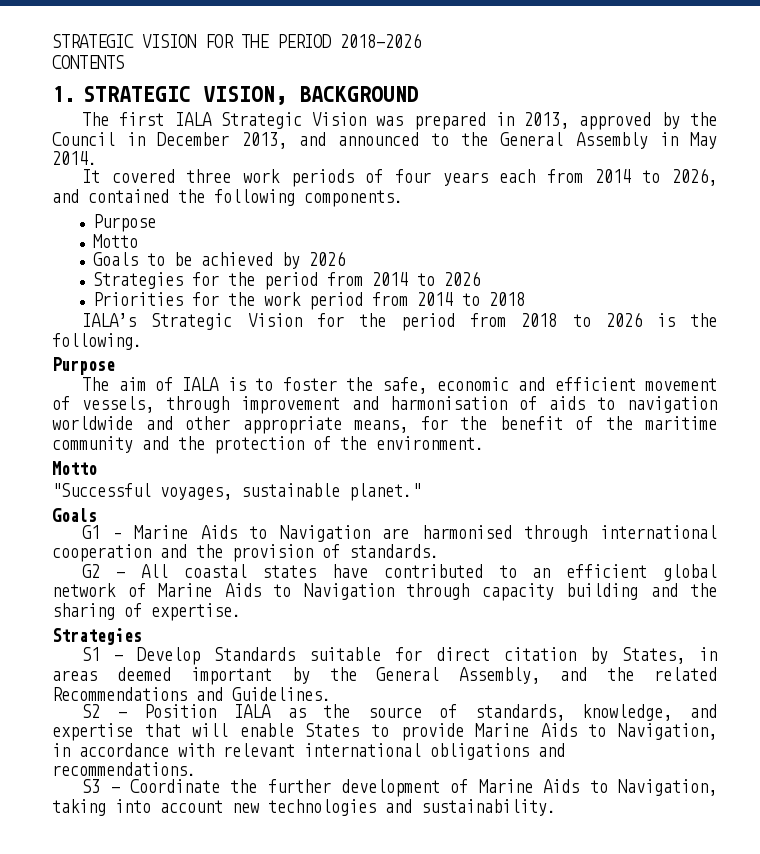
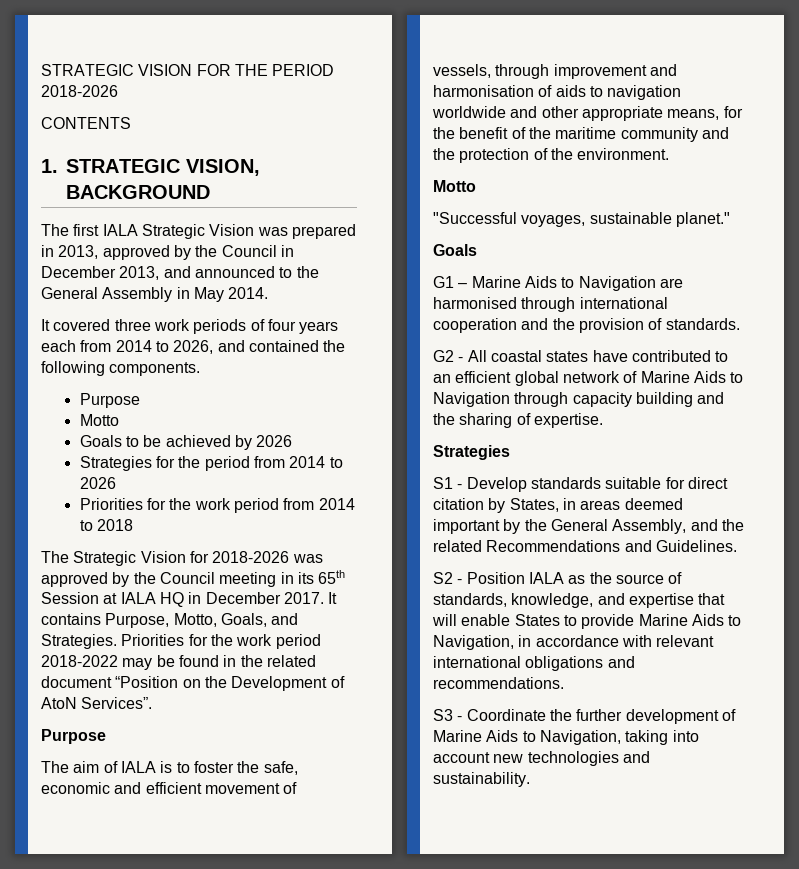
- IALA’s Strategic Vision for the period from 2018 to 2026 is the following.
+ The Strategic Vision for 2018-2026 was approved by the Council meeting in its 65th Session at IALA HQ in December 2017. It contains Purpose, Motto, Goals, and Strategies. Priorities for the work period 2018-2022 may be found in the related document “Position on the Development of AtoN Services”.
- S1 - Develop Standards suitable for direct citation by States, in areas deemed important by the General Assembly, and the related Recommendations and Guidelines.
+ S1 - Develop standards suitable for direct citation by States, in areas deemed important by the General Assembly, and the related Recommendations and Guidelines.

